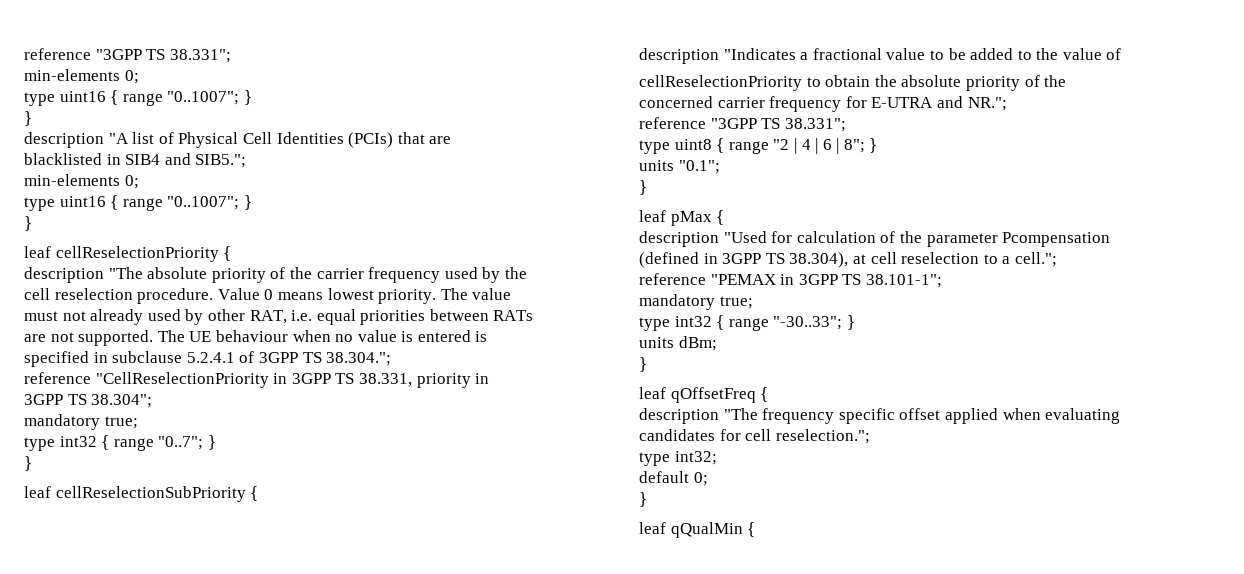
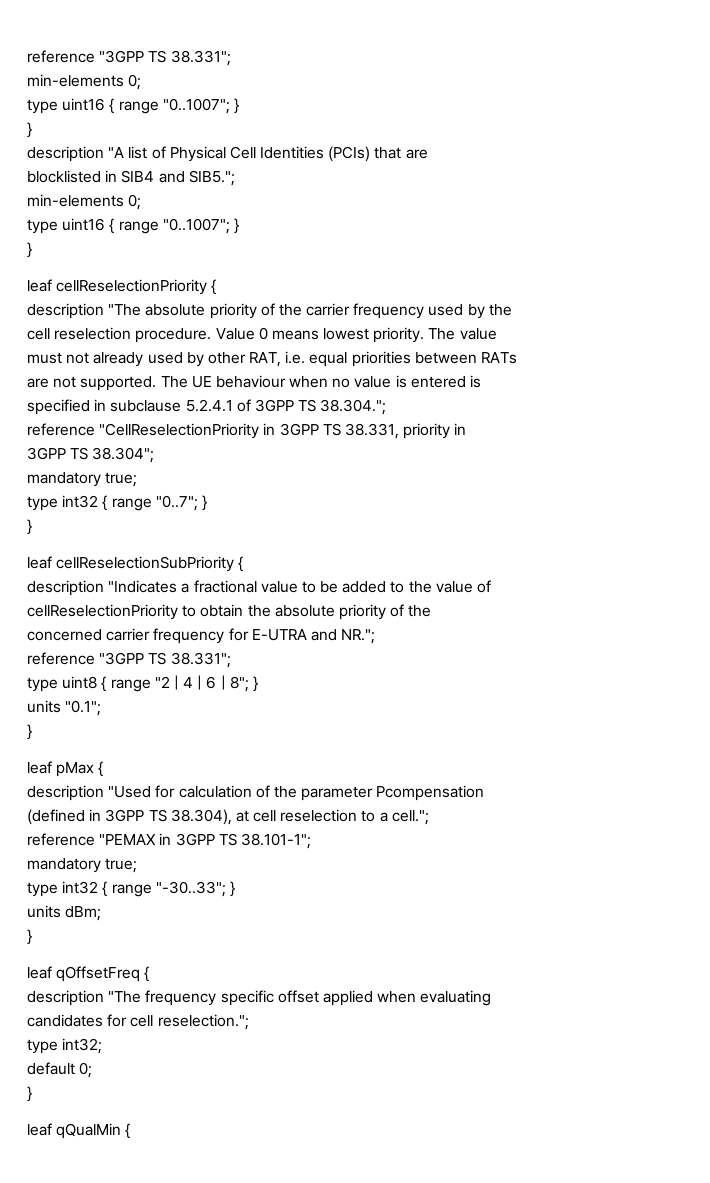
- blacklisted in SIB4 and SIB5.";
+ blocklisted in SIB4 and SIB5.";

